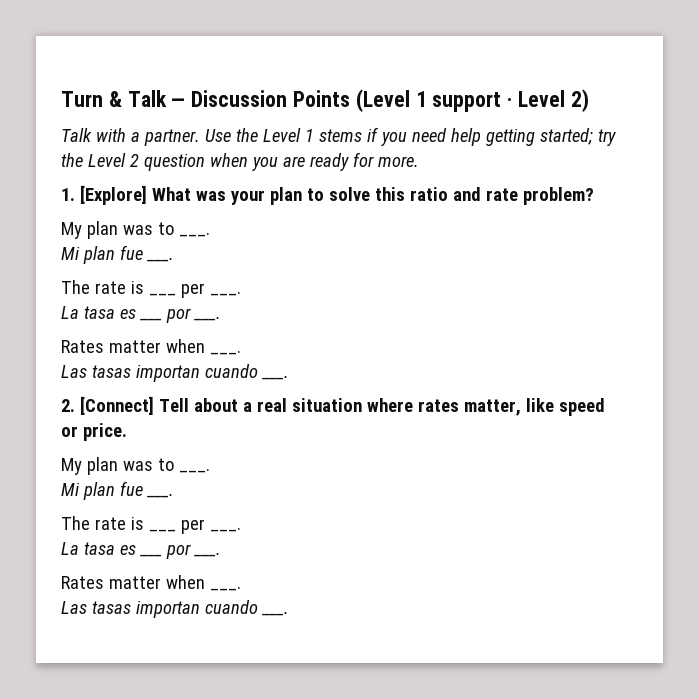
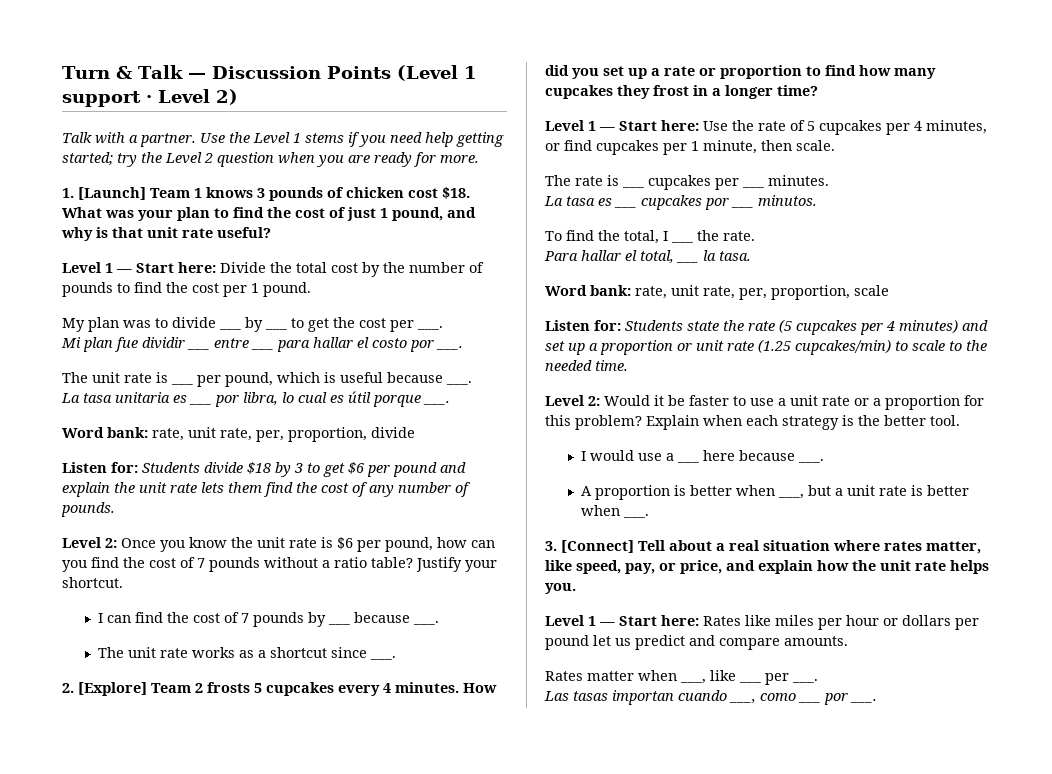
- 1. [Explore] What was your plan to solve this ratio and rate problem?
- My plan was to ___.
- Mi plan fue ___.
- The rate is ___ per ___.
- La tasa es ___ por ___.
- Rates matter when ___.
- Las tasas importan cuando ___.
- 2. [Connect] Tell about a real situation where rates matter, like speed or price.
- My plan was to ___.
- Mi plan fue ___.
- The rate is ___ per ___.
- La tasa es ___ por ___.
- Rates matter when ___.
- Las tasas importan cuando ___.
+ 1. [Launch] Team 1 knows 3 pounds of chicken cost $18. What was your plan to find the cost of just 1 pound, and why is that unit rate useful?
+ Level 1 — Start here: Divide the total cost by the number of pounds to find the cost per 1 pound.
+ My plan was to divide ___ by ___ to get the cost per ___.
+ Mi plan fue dividir ___ entre ___ para hallar el costo por ___.
+ The unit rate is ___ per pound, which is useful because ___.
+ La tasa unitaria es ___ por libra, lo cual es útil porque ___.
+ Word bank: rate, unit rate, per, proportion, divide
+ Listen for: Students divide $18 by 3 to get $6 per pound and explain the unit rate lets them find the cost of any number of pounds.
+ Level 2: Once you know the unit rate is $6 per pound, how can you find the cost of 7 pounds without a ratio table? Justify your shortcut.
+ I can find the cost of 7 pounds by ___ because ___.
+ The unit rate works as a shortcut since ___.
+ 2. [Explore] Team 2 frosts 5 cupcakes every 4 minutes. How did you set up a rate or proportion to find how many cupcakes they frost in a longer time?
+ Level 1 — Start here: Use the rate of 5 cupcakes per 4 minutes, or find cupcakes per 1 minute, then scale.
+ The rate is ___ cupcakes per ___ minutes.
+ La tasa es ___ cupcakes por ___ minutos.
+ To find the total, I ___ the rate.
+ Para hallar el total, ___ la tasa.
+ Word bank: rate, unit rate, per, proportion, scale
+ Listen for: Students state the rate (5 cupcakes per 4 minutes) and set up a proportion or unit rate (1.25 cupcakes/min) to scale to the needed time.
+ Level 2: Would it be faster to use a unit rate or a proportion for this problem? Explain when each strategy is the better tool.
+ I would use a ___ here because ___.
+ A proportion is better when ___, but a unit rate is better when ___.
+ 3. [Connect] Tell about a real situation where rates matter, like speed, pay, or price, and explain how the unit rate helps you.
+ Level 1 — Start here: Rates like miles per hour or dollars per pound let us predict and compare amounts.
+ Rates matter when ___, like ___ per ___.
+ Las tasas importan cuando ___, como ___ por ___.

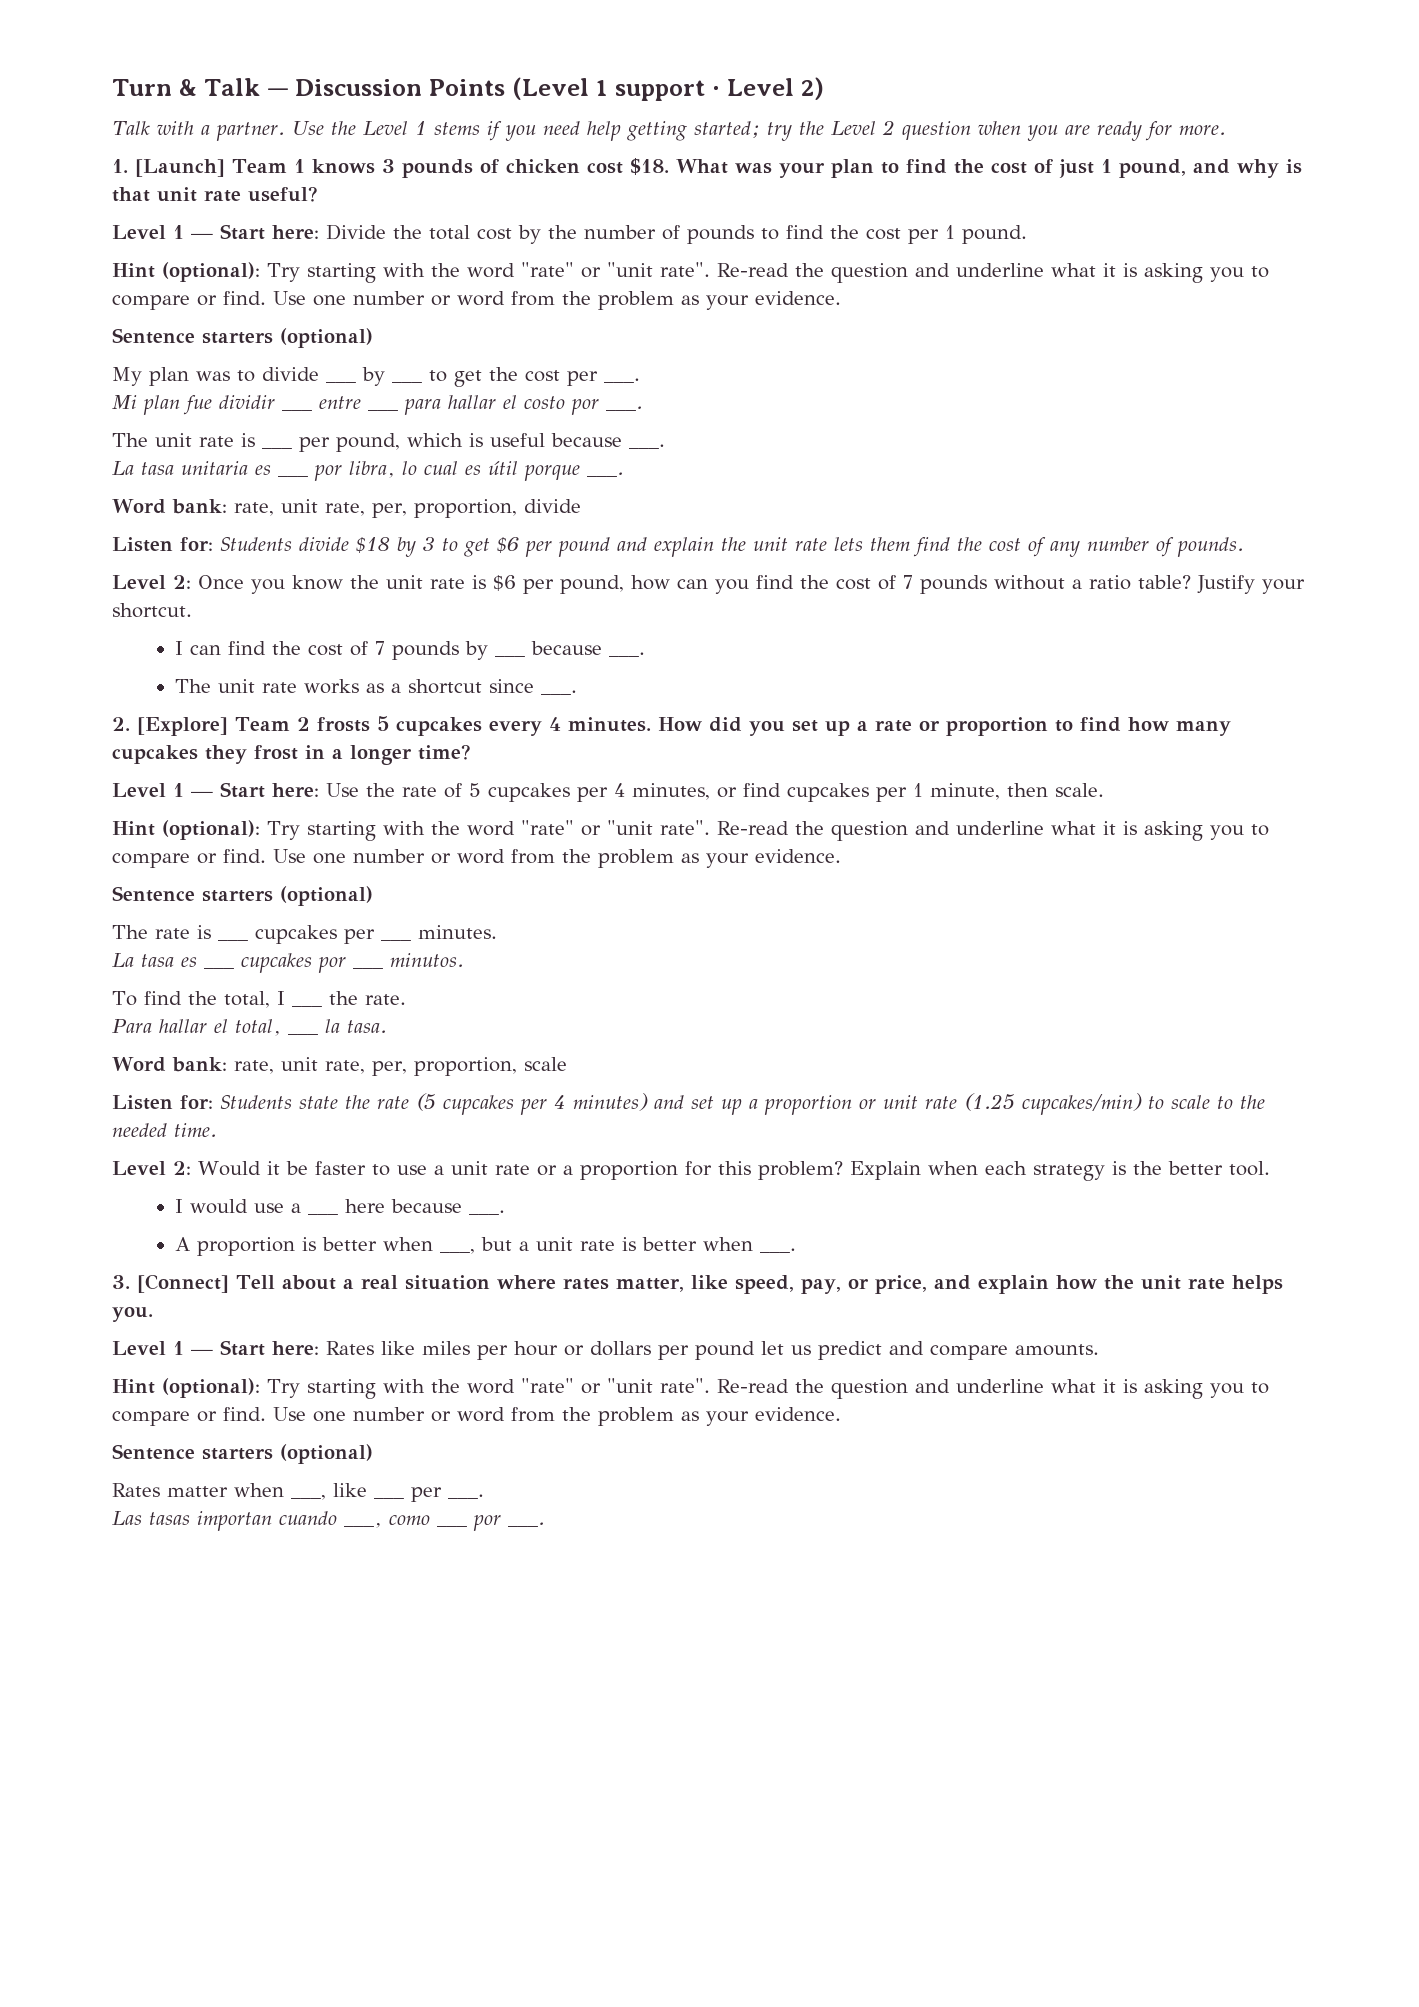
  Level 1 — Start here: Divide the total cost by the number of pounds to find the cost per 1 pound.
+ Hint (optional): Try starting with the word "rate" or "unit rate". Re-read the question and underline what it is asking you to compare or find. Use one number or word from the problem as your evidence.
+ Sentence starters (optional)
  Level 1 — Start here: Use the rate of 5 cupcakes per 4 minutes, or find cupcakes per 1 minute, then scale.
+ Hint (optional): Try starting with the word "rate" or "unit rate". Re-read the question and underline what it is asking you to compare or find. Use one number or word from the problem as your evidence.
+ Sentence starters (optional)
  Level 1 — Start here: Rates like miles per hour or dollars per pound let us predict and compare amounts.
+ Hint (optional): Try starting with the word "rate" or "unit rate". Re-read the question and underline what it is asking you to compare or find. Use one number or word from the problem as your evidence.
+ Sentence starters (optional)

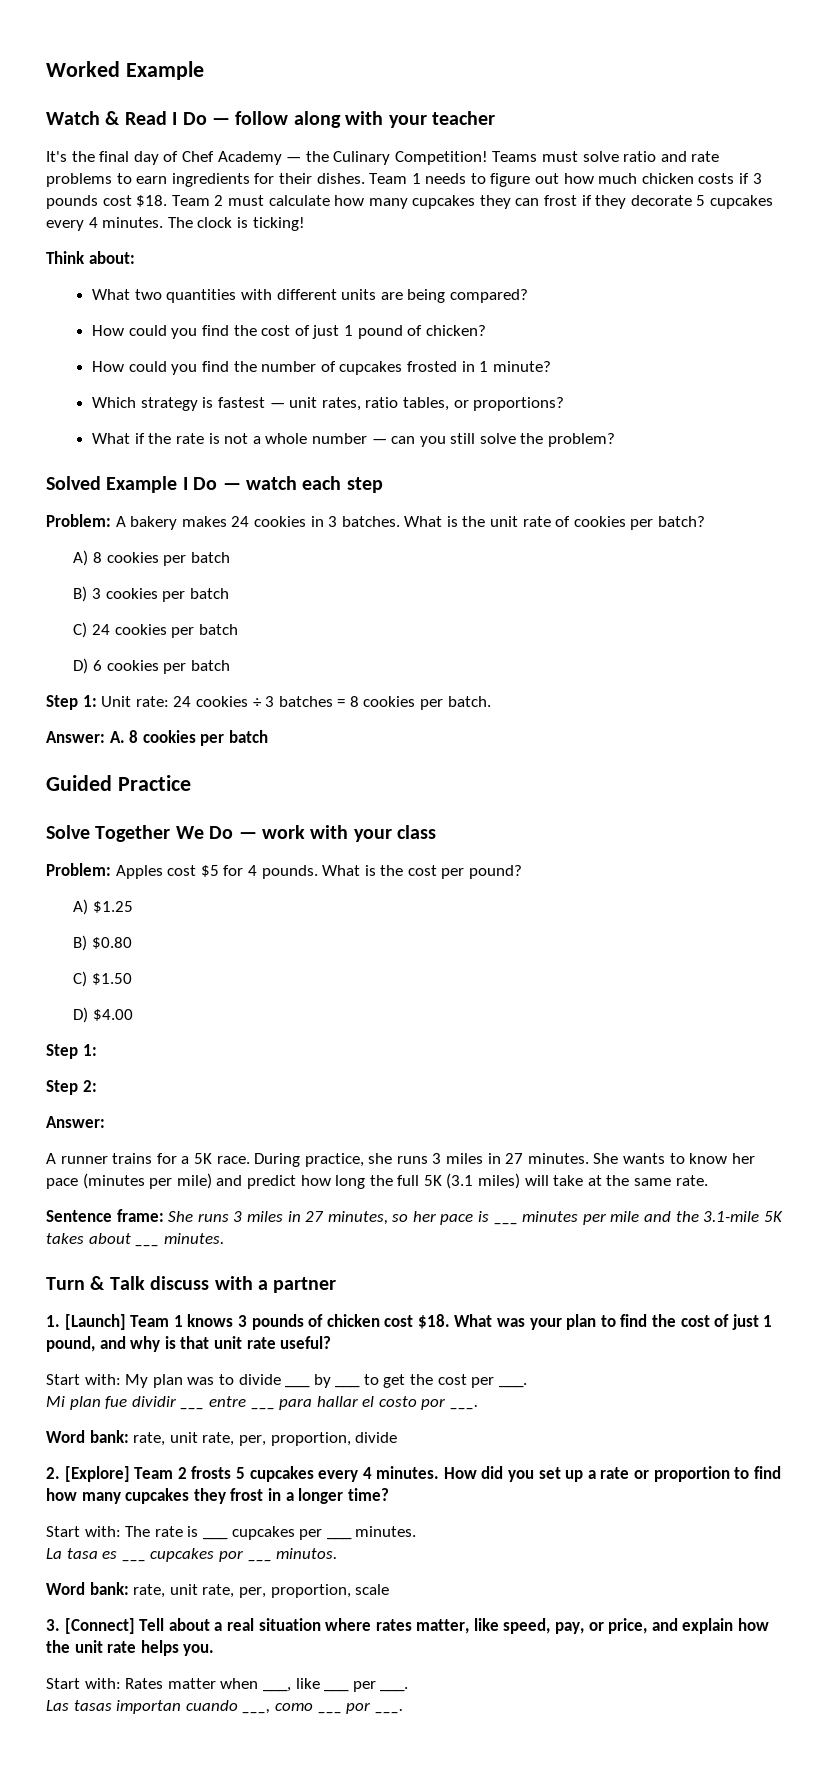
- Turn & Talk — Discussion Points (Level 1 support · Level 2)
- Talk with a partner. Use the Level 1 stems if you need help getting started; try the Level 2 question when you are ready for more.
+ Worked Example
+ Watch & Read I Do — follow along with your teacher
+ It's the final day of Chef Academy — the Culinary Competition! Teams must solve ratio and rate problems to earn ingredients for their dishes. Team 1 needs to figure out how much chicken costs if 3 pounds cost $18. Team 2 must calculate how many cupcakes they can frost if they decorate 5 cupcakes every 4 minutes. The clock is ticking!
+ Think about:
+ What two quantities with different units are being compared?
+ How could you find the cost of just 1 pound of chicken?
+ How could you find the number of cupcakes frosted in 1 minute?
+ Which strategy is fastest — unit rates, ratio tables, or proportions?
+ What if the rate is not a whole number — can you still solve the problem?
+ Solved Example I Do — watch each step
+ Problem: A bakery makes 24 cookies in 3 batches. What is the unit rate of cookies per batch?
+ A) 8 cookies per batch
+ B) 3 cookies per batch
+ C) 24 cookies per batch
+ D) 6 cookies per batch
+ Step 1: Unit rate: 24 cookies ÷ 3 batches = 8 cookies per batch.
+ Answer: A. 8 cookies per batch
+ Guided Practice
+ Solve Together We Do — work with your class
+ Problem: Apples cost $5 for 4 pounds. What is the cost per pound?
+ A) $1.25
+ B) $0.80
+ C) $1.50
+ D) $4.00
+ Step 1:
+ Step 2:
+ Answer:
+ A runner trains for a 5K race. During practice, she runs 3 miles in 27 minutes. She wants to know her pace (minutes per mile) and predict how long the full 5K (3.1 miles) will take at the same rate.
+ Sentence frame: She runs 3 miles in 27 minutes, so her pace is ___ minutes per mile and the 3.1-mile 5K takes about ___ minutes.
+ Turn & Talk discuss with a partner
- Level 1 — Start here: Divide the total cost by the number of pounds to find the cost per 1 pound.
- Hint (optional): Try starting with the word "rate" or "unit rate". Re-read the question and underline what it is asking you to compare or find. Use one number or word from the problem as your evidence.
- Sentence starters (optional)
- My plan was to divide ___ by ___ to get the cost per ___.
+ Start with: My plan was to divide ___ by ___ to get the cost per ___.
- The unit rate is ___ per pound, which is useful because ___.
- La tasa unitaria es ___ por libra, lo cual es útil porque ___.
- Listen for: Students divide $18 by 3 to get $6 per pound and explain the unit rate lets them find the cost of any number of pounds.
- Level 2: Once you know the unit rate is $6 per pound, how can you find the cost of 7 pounds without a ratio table? Justify your shortcut.
- I can find the cost of 7 pounds by ___ because ___.
- The unit rate works as a shortcut since ___.
- Level 1 — Start here: Use the rate of 5 cupcakes per 4 minutes, or find cupcakes per 1 minute, then scale.
- Hint (optional): Try starting with the word "rate" or "unit rate". Re-read the question and underline what it is asking you to compare or find. Use one number or word from the problem as your evidence.
- Sentence starters (optional)
- The rate is ___ cupcakes per ___ minutes.
+ Start with: The rate is ___ cupcakes per ___ minutes.
- To find the total, I ___ the rate.
- Para hallar el total, ___ la tasa.
- Listen for: Students state the rate (5 cupcakes per 4 minutes) and set up a proportion or unit rate (1.25 cupcakes/min) to scale to the needed time.
- Level 2: Would it be faster to use a unit rate or a proportion for this problem? Explain when each strategy is the better tool.
- I would use a ___ here because ___.
- A proportion is better when ___, but a unit rate is better when ___.
- Level 1 — Start here: Rates like miles per hour or dollars per pound let us predict and compare amounts.
- Hint (optional): Try starting with the word "rate" or "unit rate". Re-read the question and underline what it is asking you to compare or find. Use one number or word from the problem as your evidence.
- Sentence starters (optional)
- Rates matter when ___, like ___ per ___.
+ Start with: Rates matter when ___, like ___ per ___.

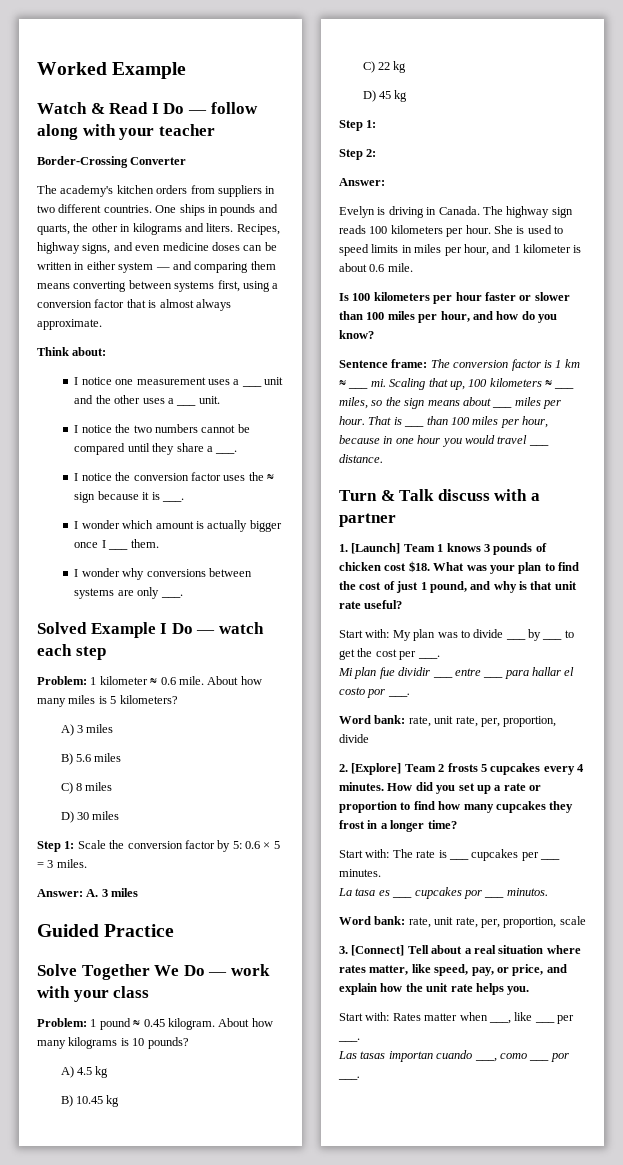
- It's the final day of Chef Academy — the Culinary Competition! Teams must solve ratio and rate problems to earn ingredients for their dishes. Team 1 needs to figure out how much chicken costs if 3 pounds cost $18. Team 2 must calculate how many cupcakes they can frost if they decorate 5 cupcakes every 4 minutes. The clock is ticking!
+ Border-Crossing Converter
+ The academy's kitchen orders from suppliers in two different countries. One ships in pounds and quarts, the other in kilograms and liters. Recipes, highway signs, and even medicine doses can be written in either system — and comparing them means converting between systems first, using a conversion factor that is almost always approximate.
  Think about:
- What two quantities with different units are being compared?
- How could you find the cost of just 1 pound of chicken?
- How could you find the number of cupcakes frosted in 1 minute?
- Which strategy is fastest — unit rates, ratio tables, or proportions?
- What if the rate is not a whole number — can you still solve the problem?
+ I notice one measurement uses a ___ unit and the other uses a ___ unit.
+ I notice the two numbers cannot be compared until they share a ___.
+ I notice the conversion factor uses the ≈ sign because it is ___.
+ I wonder which amount is actually bigger once I ___ them.
+ I wonder why conversions between systems are only ___.
- Problem: A bakery makes 24 cookies in 3 batches. What is the unit rate of cookies per batch?
- A) 8 cookies per batch
- B) 3 cookies per batch
- C) 24 cookies per batch
- D) 6 cookies per batch
- Step 1: Unit rate: 24 cookies ÷ 3 batches = 8 cookies per batch.
- Answer: A. 8 cookies per batch
+ Problem: 1 kilometer ≈ 0.6 mile. About how many miles is 5 kilometers?
+ A) 3 miles
+ B) 5.6 miles
+ C) 8 miles
+ D) 30 miles
+ Step 1: Scale the conversion factor by 5: 0.6 × 5 = 3 miles.
+ Answer: A. 3 miles
- Problem: Apples cost $5 for 4 pounds. What is the cost per pound?
- A) $1.25
- B) $0.80
- C) $1.50
- D) $4.00
+ Problem: 1 pound ≈ 0.45 kilogram. About how many kilograms is 10 pounds?
+ A) 4.5 kg
+ B) 10.45 kg
+ C) 22 kg
+ D) 45 kg
- A runner trains for a 5K race. During practice, she runs 3 miles in 27 minutes. She wants to know her pace (minutes per mile) and predict how long the full 5K (3.1 miles) will take at the same rate.
- Sentence frame: She runs 3 miles in 27 minutes, so her pace is ___ minutes per mile and the 3.1-mile 5K takes about ___ minutes.
+ Evelyn is driving in Canada. The highway sign reads 100 kilometers per hour. She is used to speed limits in miles per hour, and 1 kilometer is about 0.6 mile.
+ Is 100 kilometers per hour faster or slower than 100 miles per hour, and how do you know?
+ Sentence frame: The conversion factor is 1 km ≈ ___ mi. Scaling that up, 100 kilometers ≈ ___ miles, so the sign means about ___ miles per hour. That is ___ than 100 miles per hour, because in one hour you would travel ___ distance.

